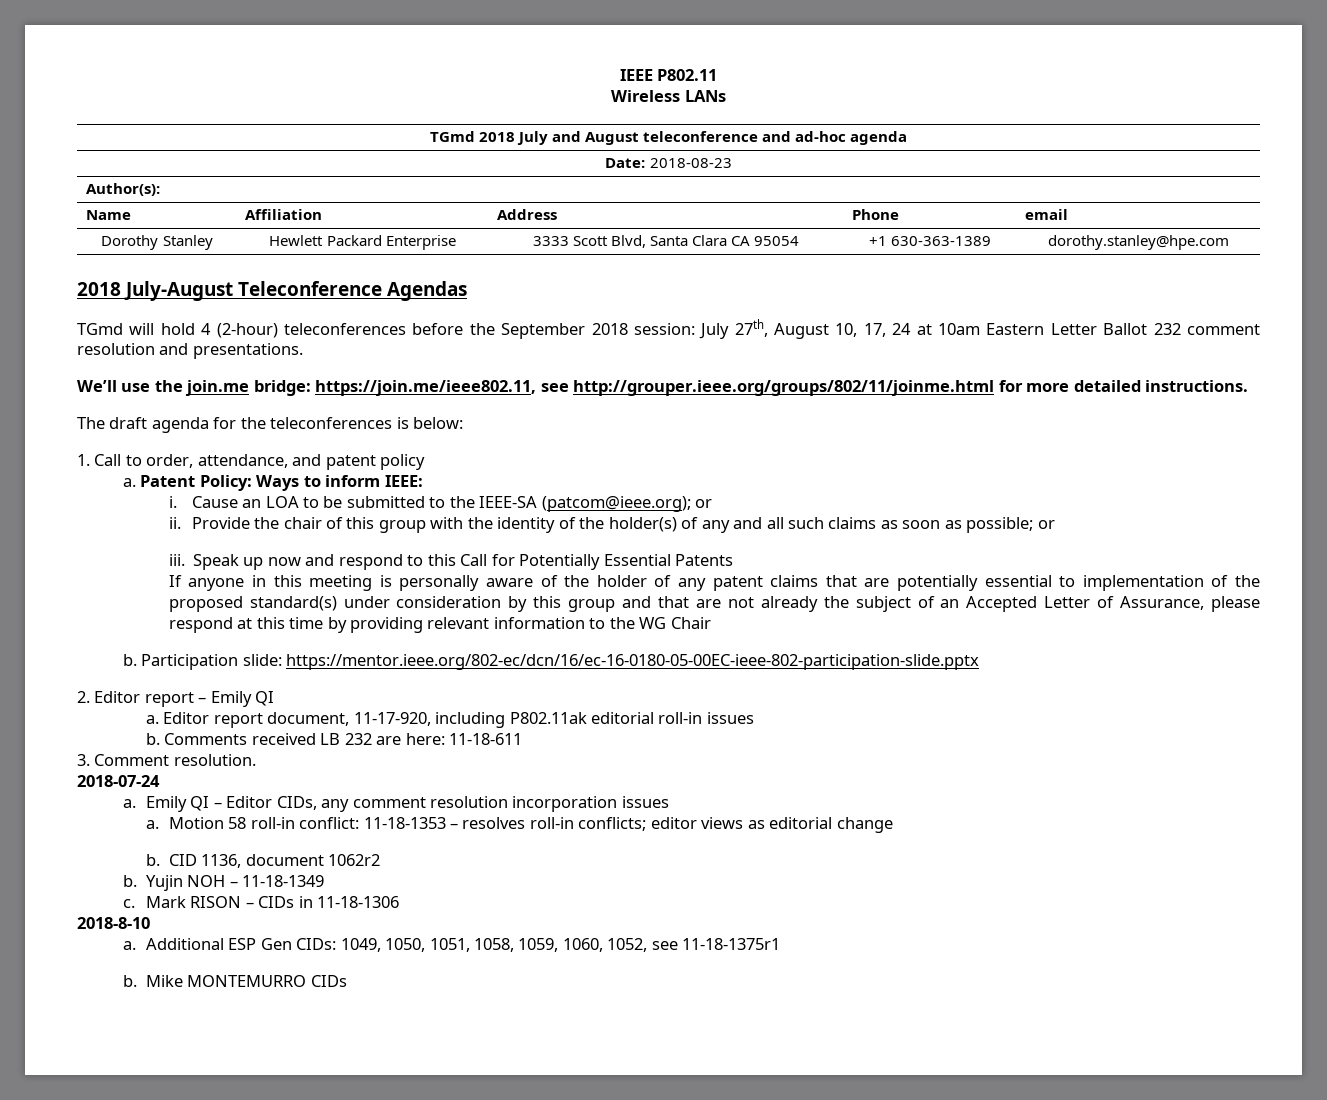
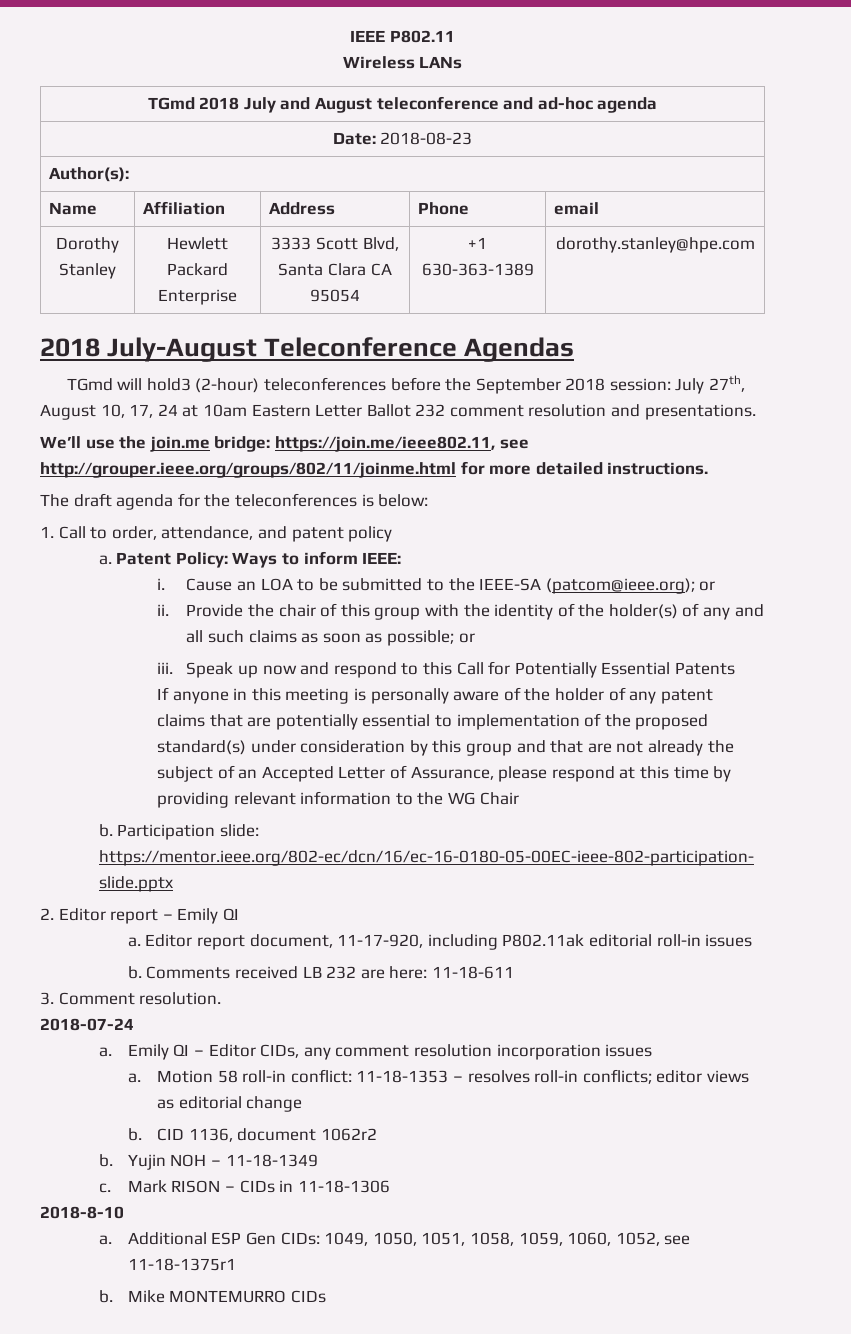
- TGmd will hold 4 (2-hour) teleconferences before the September 2018 session: July 27th, August 10, 17, 24 at 10am Eastern Letter Ballot 232 comment resolution and presentations.
+ TGmd will hold3 (2-hour) teleconferences before the September 2018 session: July 27th, August 10, 17, 24 at 10am Eastern Letter Ballot 232 comment resolution and presentations.

